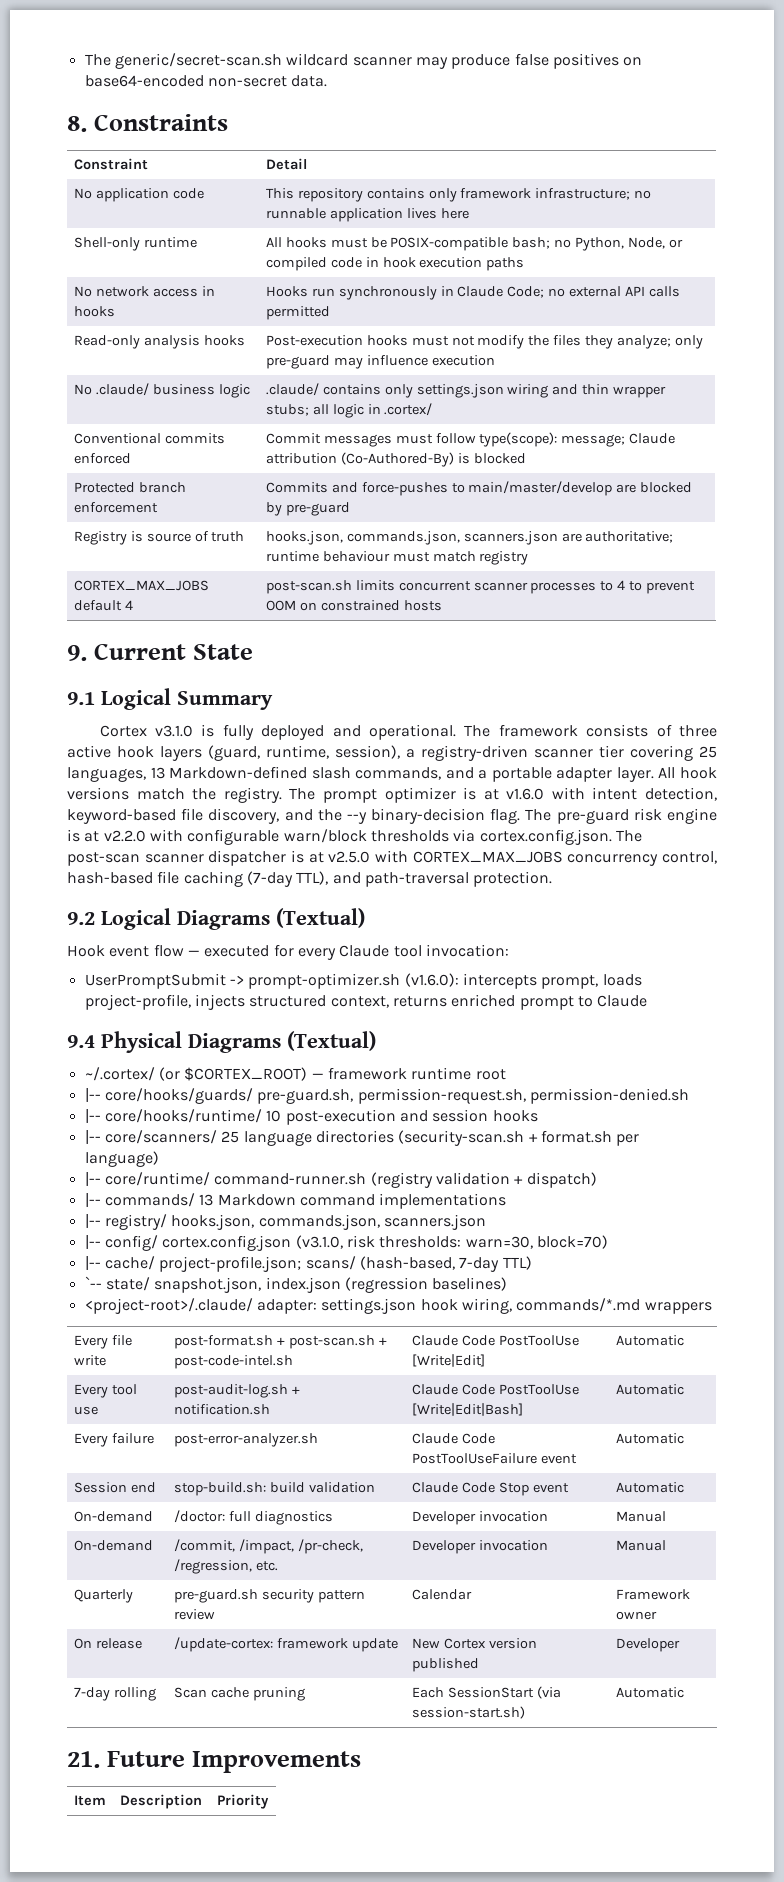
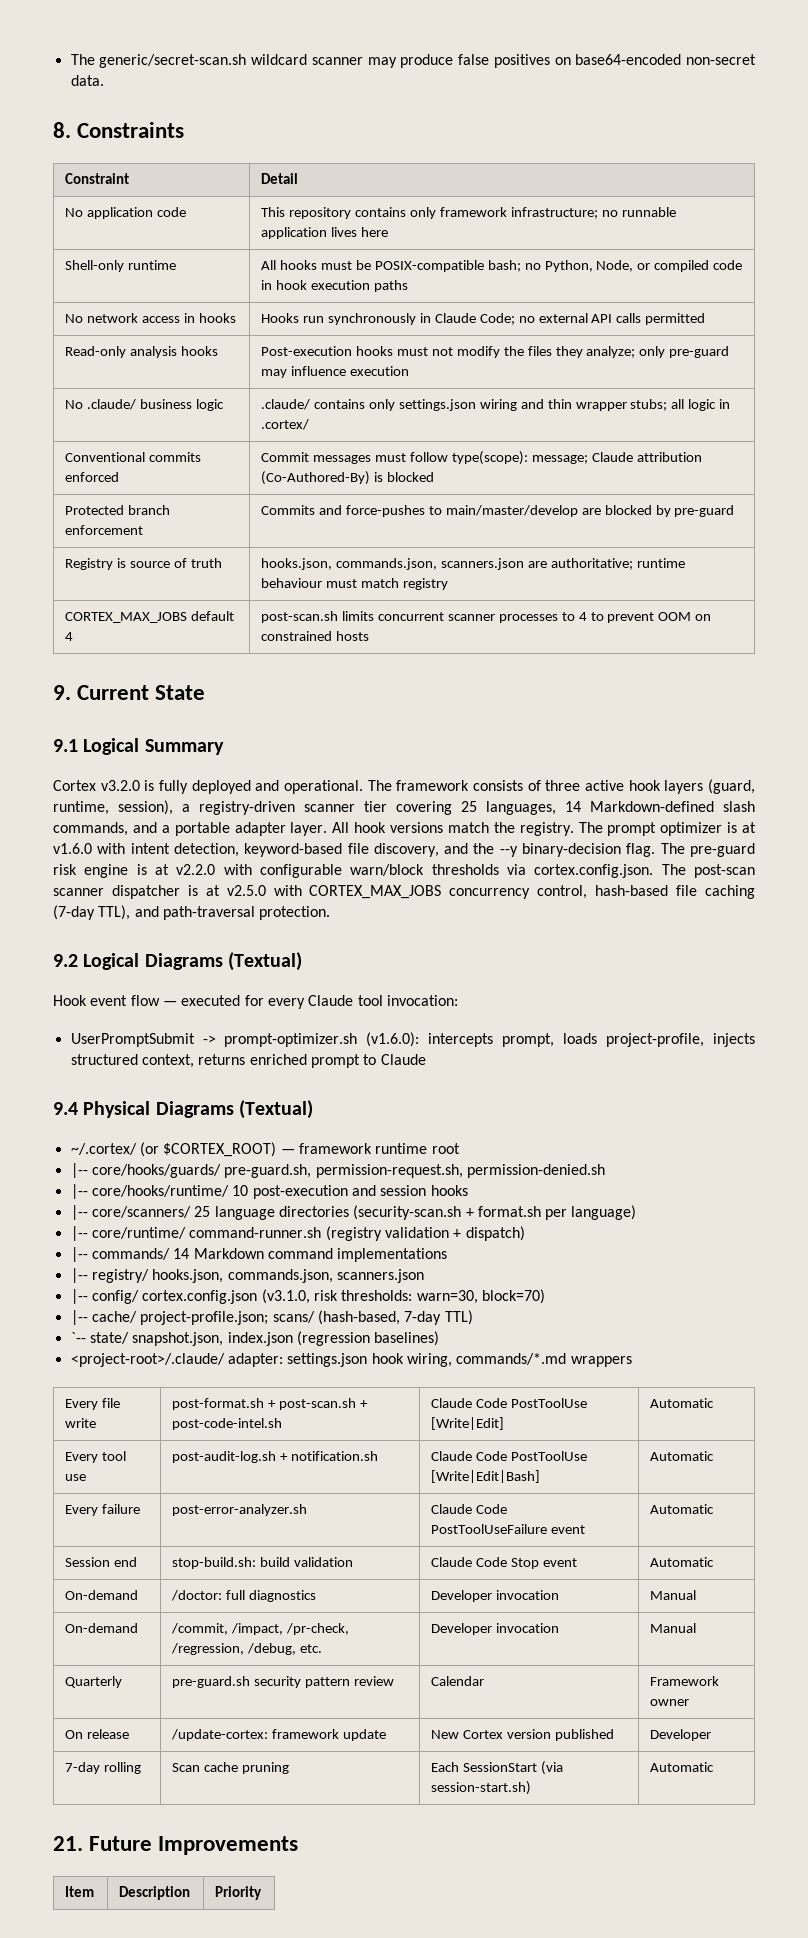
- Cortex v3.1.0 is fully deployed and operational.
+ Cortex v3.2.0 is fully deployed and operational.
- The framework consists of three active hook layers (guard, runtime, session), a registry-driven scanner tier covering 25 languages, 13 Markdown-defined slash commands, and a portable adapter layer.
+ The framework consists of three active hook layers (guard, runtime, session), a registry-driven scanner tier covering 25 languages, 14 Markdown-defined slash commands, and a portable adapter layer.
- |-- commands/ 13 Markdown command implementations
+ |-- commands/ 14 Markdown command implementations
- On-demand | /commit, /impact, /pr-check, /regression, etc. | Developer invocation | Manual
+ On-demand | /commit, /impact, /pr-check, /regression, /debug, etc. | Developer invocation | Manual

